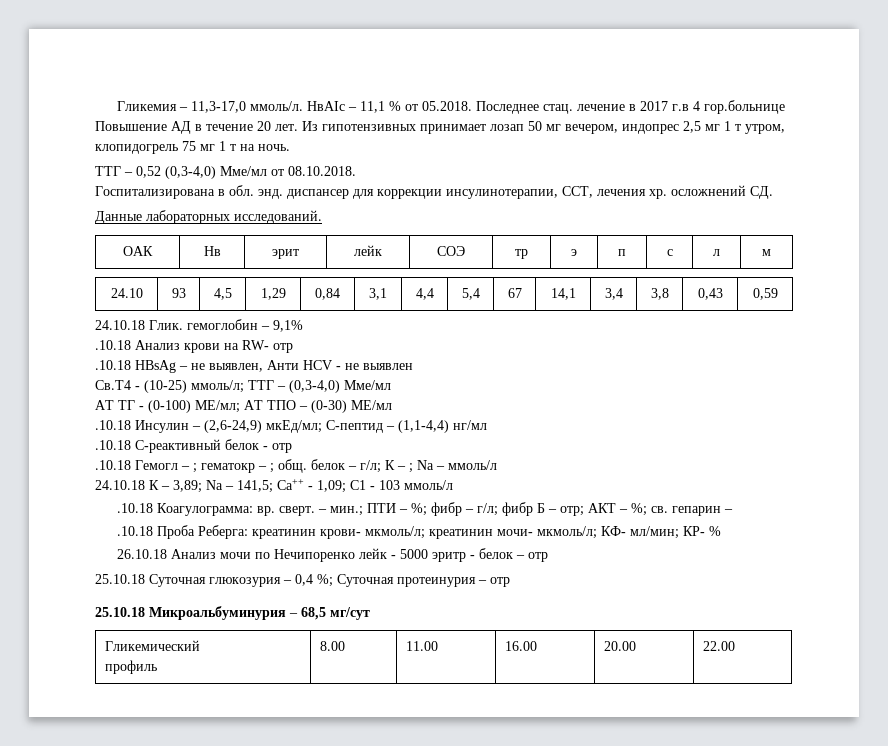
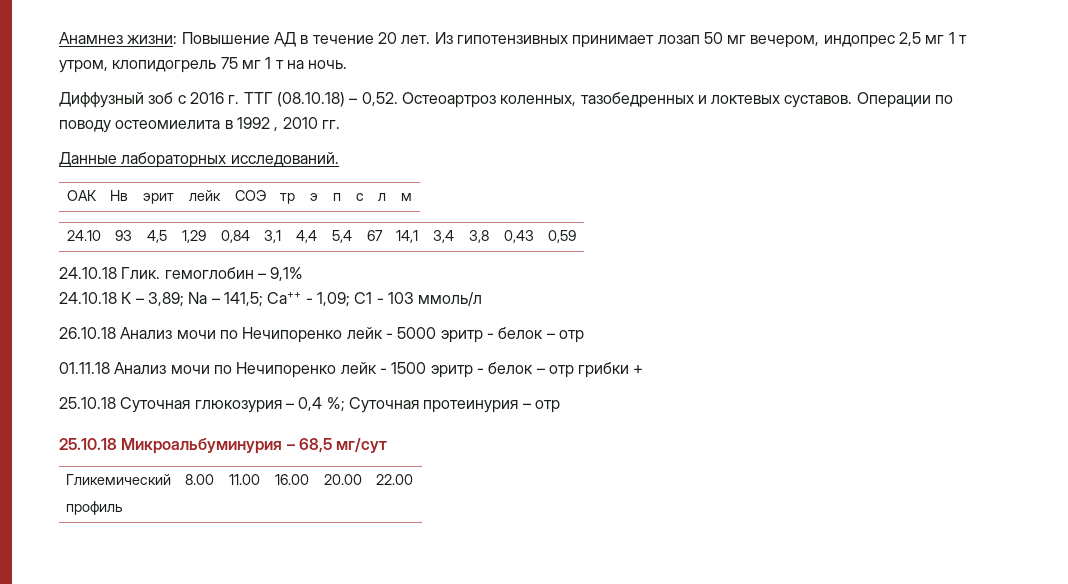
- Гликемия – 11,3-17,0 ммоль/л. НвАIс – 11,1 % от 05.2018. Последнее стац. лечение в 2017 г.в 4 гор.больнице Повышение АД в течение 20 лет.
+ Анамнез жизни: Повышение АД в течение 20 лет.
- ТТГ – 0,52 (0,3-4,0) Мме/мл от 08.10.2018.
- Госпитализирована в обл. энд. диспансер для коррекции инсулинотерапии, ССТ, лечения хр. осложнений СД.
+ Диффузный зоб с 2016 г. ТТГ (08.10.18) – 0,52. Остеоартроз коленных, тазобедренных и локтевых суставов. Операции по поводу остеомиелита в 1992 , 2010 гг.
- .10.18 Анализ крови на RW- отр
- .10.18 НВsАg – не выявлен, Анти НСV - не выявлен
- Св.Т4 - (10-25) ммоль/л; ТТГ – (0,3-4,0) Мме/мл
- АТ ТГ - (0-100) МЕ/мл; АТ ТПО – (0-30) МЕ/мл
- .10.18 Инсулин – (2,6-24,9) мкЕд/мл; С-пептид – (1,1-4,4) нг/мл
- .10.18 С-реактивный белок - отр
- .10.18 Гемогл – ; гематокр – ; общ. белок – г/л; К – ; Nа – ммоль/л
- .10.18 Коагулограмма: вр. сверт. – мин.; ПТИ – %; фибр – г/л; фибр Б – отр; АКТ – %; св. гепарин –
- .10.18 Проба Реберга: креатинин крови- мкмоль/л; креатинин мочи- мкмоль/л; КФ- мл/мин; КР- %
+ 01.11.18 Анализ мочи по Нечипоренко лейк - 1500 эритр - белок – отр грибки +

